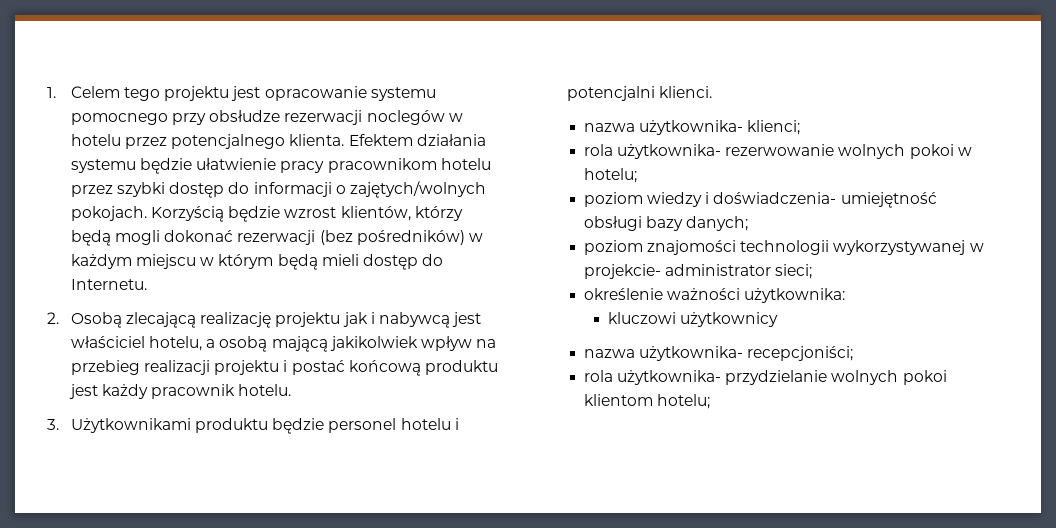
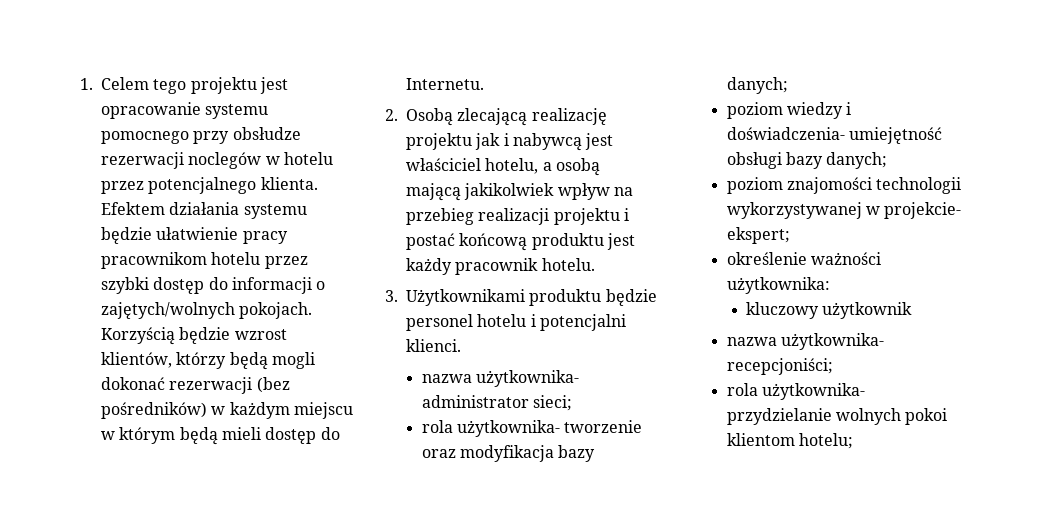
- nazwa użytkownika- klienci;
- rola użytkownika- rezerwowanie wolnych pokoi w hotelu;
+ nazwa użytkownika- administrator sieci;
+ rola użytkownika- tworzenie oraz modyfikacja bazy danych;
- poziom znajomości technologii wykorzystywanej w projekcie- administrator sieci;
+ poziom znajomości technologii wykorzystywanej w projekcie- ekspert;
- kluczowi użytkownicy
+ kluczowy użytkownik

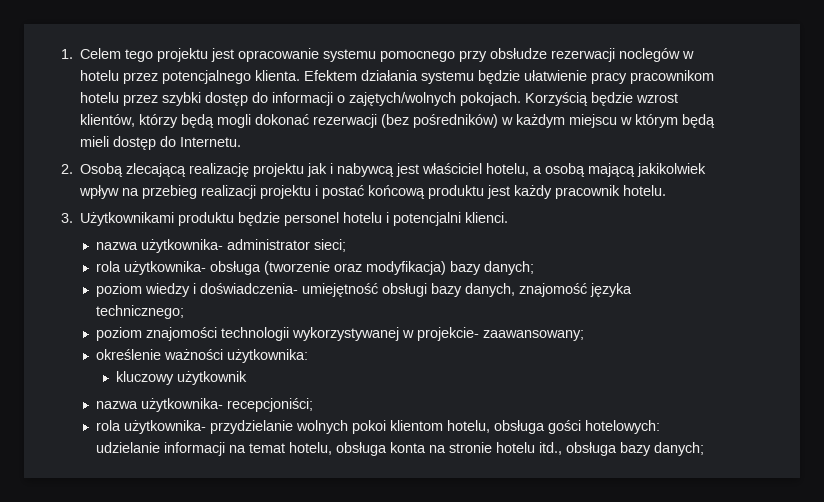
- rola użytkownika- tworzenie oraz modyfikacja bazy danych;
+ rola użytkownika- obsługa (tworzenie oraz modyfikacja) bazy danych;
- poziom wiedzy i doświadczenia- umiejętność obsługi bazy danych;
+ poziom wiedzy i doświadczenia- umiejętność obsługi bazy danych, znajomość języka technicznego;
- poziom znajomości technologii wykorzystywanej w projekcie- ekspert;
+ poziom znajomości technologii wykorzystywanej w projekcie- zaawansowany;
- rola użytkownika- przydzielanie wolnych pokoi klientom hotelu;
+ rola użytkownika- przydzielanie wolnych pokoi klientom hotelu, obsługa gości hotelowych: udzielanie informacji na temat hotelu, obsługa konta na stronie hotelu itd., obsługa bazy danych;

